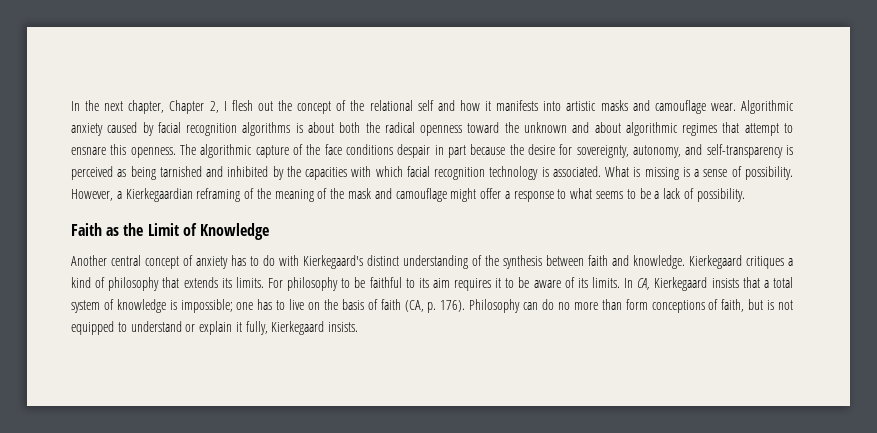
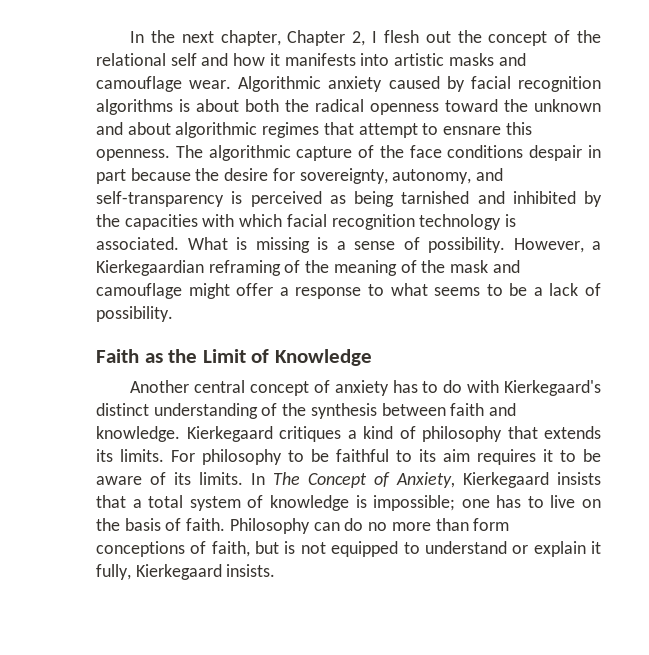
- In CA, Kierkegaard insists that a total system of knowledge is impossible; one has to live on the basis of faith (CA, p. 176).
+ In The Concept of Anxiety, Kierkegaard insists that a total system of knowledge is impossible; one has to live on the basis of faith.

